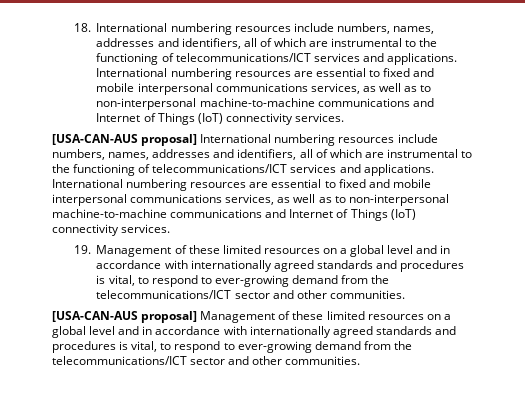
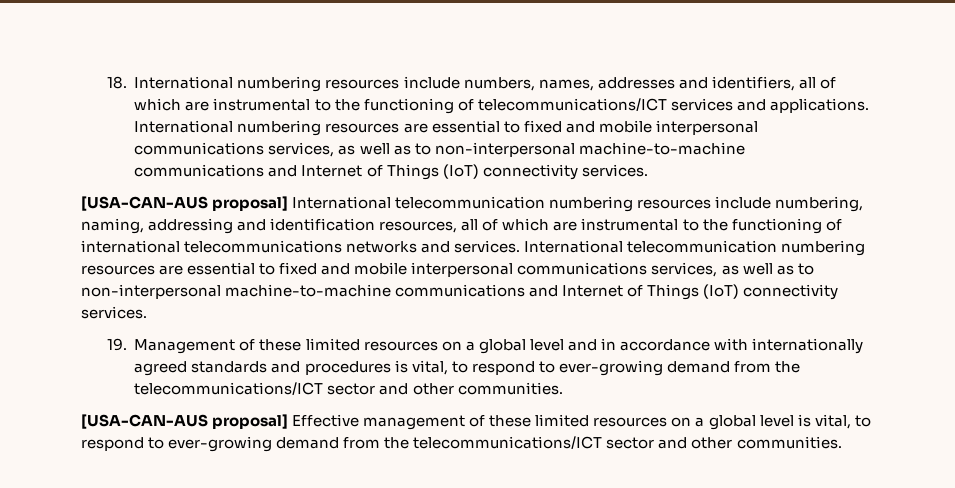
- [USA-CAN-AUS proposal] International numbering resources include numbers, names, addresses and identifiers, all of which are instrumental to the functioning of telecommunications/ICT services and applications. International numbering resources are essential to fixed and mobile interpersonal communications services, as well as to non-interpersonal machine-to-machine communications and Internet of Things (IoT) connectivity services.
+ [USA-CAN-AUS proposal] International telecommunication numbering resources include numbering, naming, addressing and identification resources, all of which are instrumental to the functioning of international telecommunications networks and services. International telecommunication numbering resources are essential to fixed and mobile interpersonal communications services, as well as to non-interpersonal machine-to-machine communications and Internet of Things (IoT) connectivity services.
- [USA-CAN-AUS proposal] Management of these limited resources on a global level and in accordance with internationally agreed standards and procedures is vital, to respond to ever-growing demand from the telecommunications/ICT sector and other communities.
+ [USA-CAN-AUS proposal] Effective management of these limited resources on a global level is vital, to respond to ever-growing demand from the telecommunications/ICT sector and other communities.

